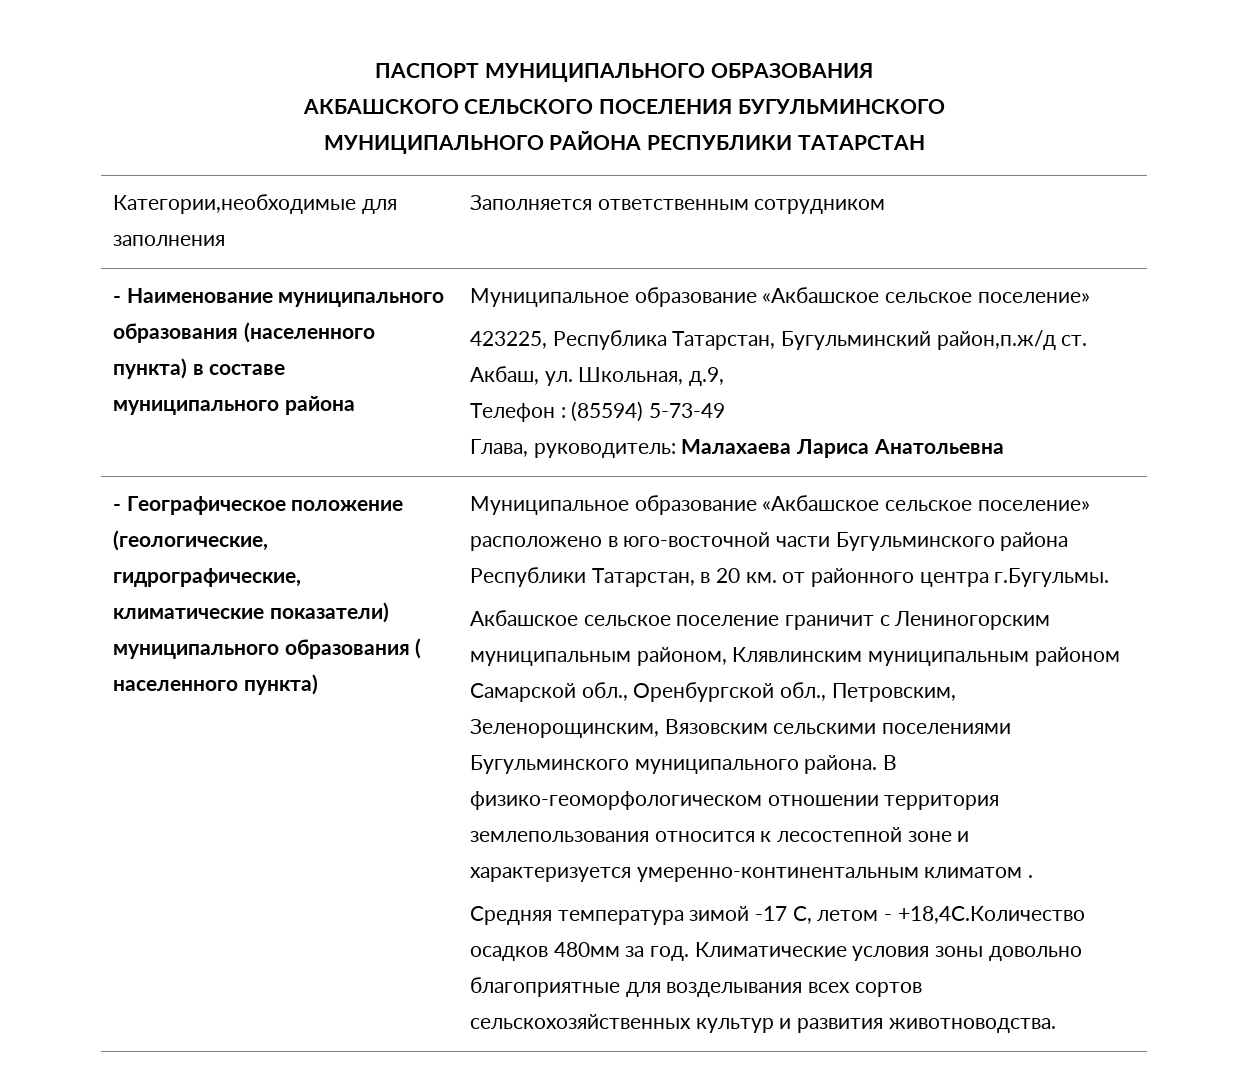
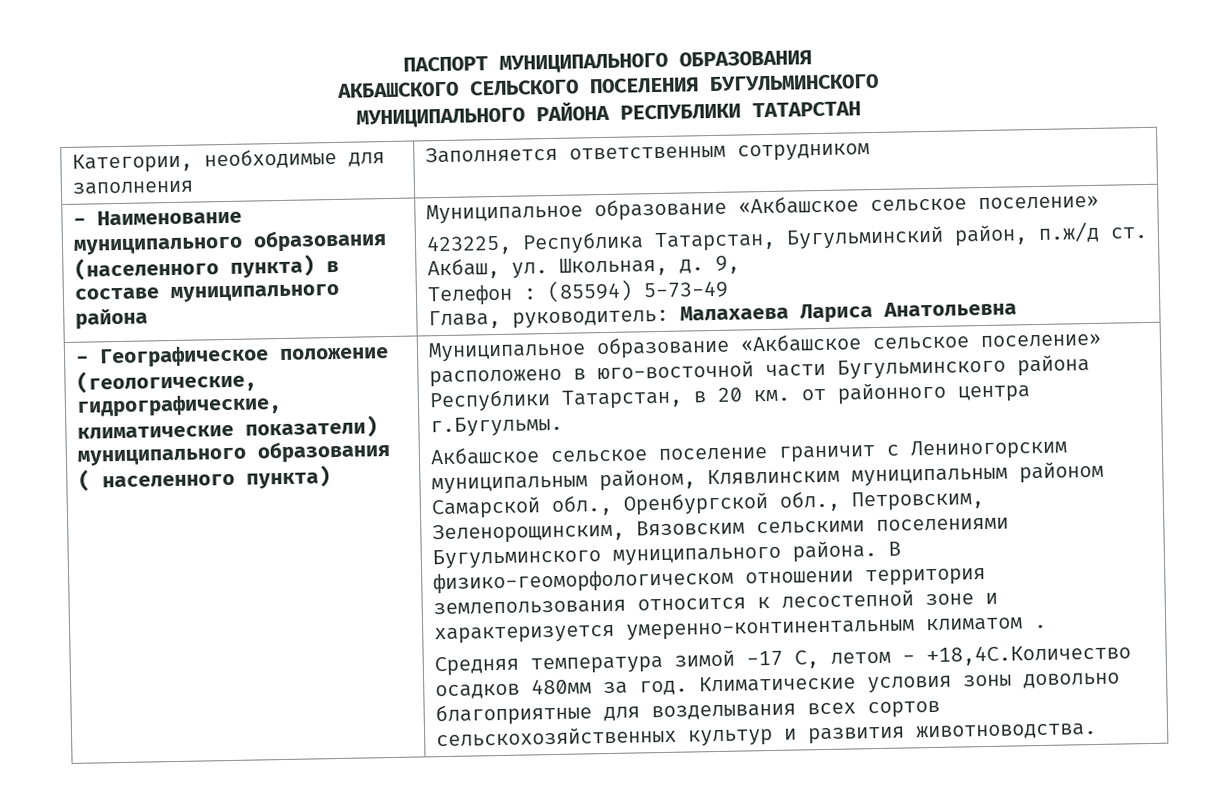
- Категории,необходимые для заполнения | Заполняется ответственным сотрудником
+ Категории, необходимые для заполнения | Заполняется ответственным сотрудником
  - Наименование муниципального образования (населенного пункта) в составе муниципального района | Муниципальное образование «Акбашское сельское поселение»
- 423225, Республика Татарстан, Бугульминский район,п.ж/д ст. Акбаш, ул. Школьная, д.9,
+ 423225, Республика Татарстан, Бугульминский район, п.ж/д ст. Акбаш, ул. Школьная, д. 9,

